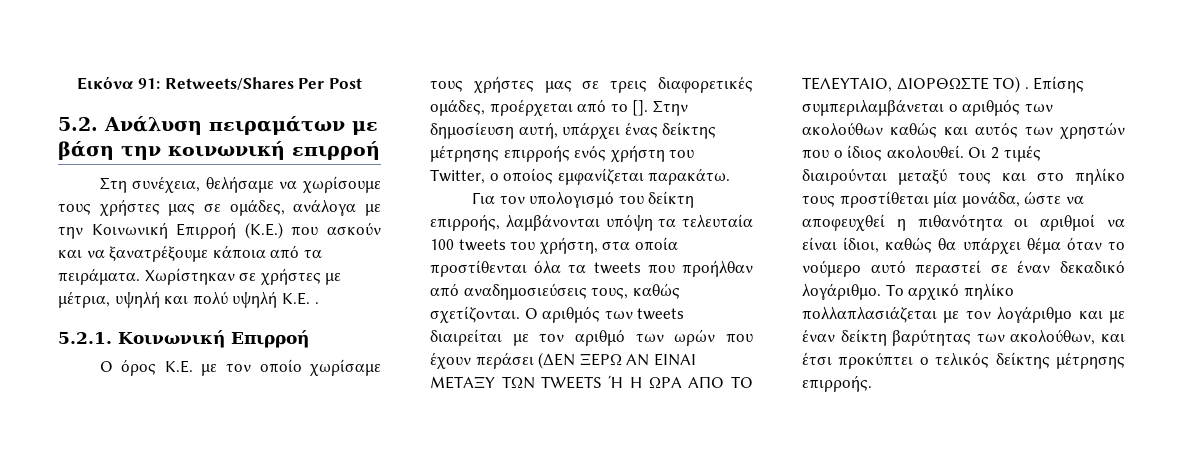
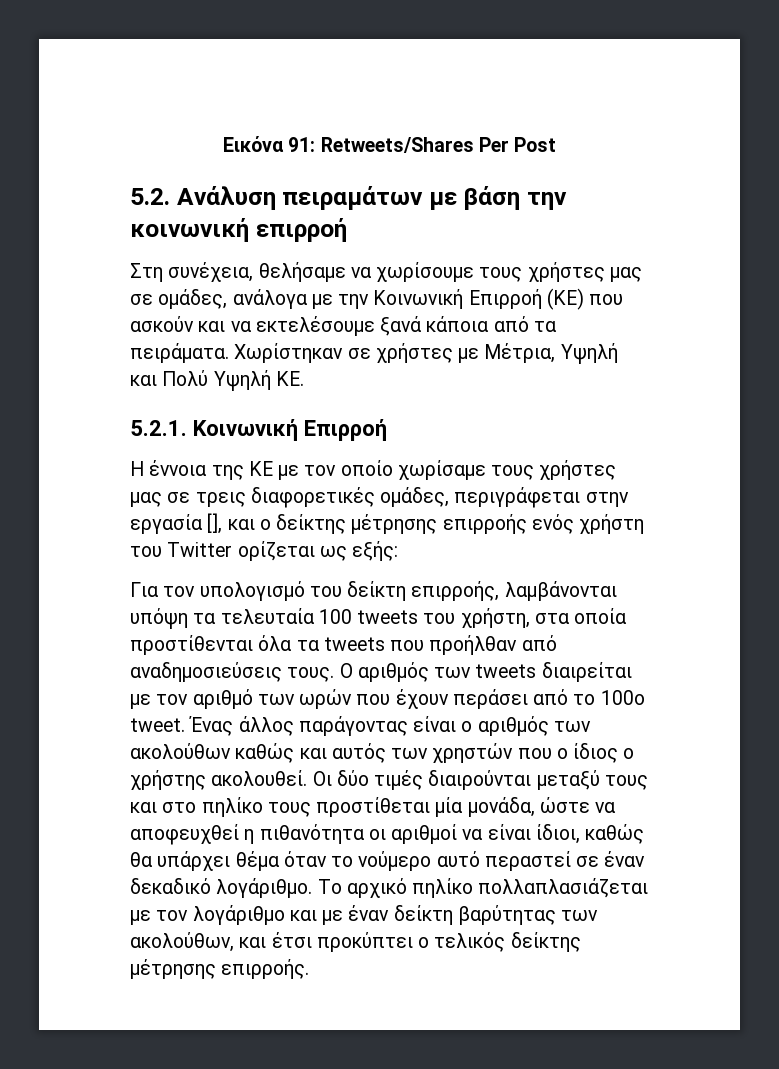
- Στη συνέχεια, θελήσαμε να χωρίσουμε τους χρήστες μας σε ομάδες, ανάλογα με την Κοινωνική Επιρροή (Κ.Ε.) που ασκούν και να ξανατρέξουμε κάποια από τα πειράματα.
+ Στη συνέχεια, θελήσαμε να χωρίσουμε τους χρήστες μας σε ομάδες, ανάλογα με την Κοινωνική Επιρροή (ΚΕ) που ασκούν και να εκτελέσουμε ξανά κάποια από τα πειράματα.
- Χωρίστηκαν σε χρήστες με μέτρια, υψηλή και πολύ υψηλή Κ.Ε. .
+ Χωρίστηκαν σε χρήστες με Μέτρια, Υψηλή και Πολύ Υψηλή ΚΕ.
- O όρος Κ.Ε. με τον οποίο χωρίσαμε τους χρήστες μας σε τρεις διαφορετικές ομάδες, προέρχεται από το []. Στην δημοσίευση αυτή, υπάρχει ένας δείκτης μέτρησης επιρροής ενός χρήστη του Twitter, ο οποίος εμφανίζεται παρακάτω.
+ Η έννοια της ΚΕ με τον οποίο χωρίσαμε τους χρήστες μας σε τρεις διαφορετικές ομάδες, περιγράφεται στην εργασία [], και ο δείκτης μέτρησης επιρροής ενός χρήστη του Twitter ορίζεται ως εξής:
- Για τον υπολογισμό του δείκτη επιρροής, λαμβάνονται υπόψη τα τελευταία 100 tweets του χρήστη, στα οποία προστίθενται όλα τα tweets που προήλθαν από αναδημοσιεύσεις τους, καθώς σχετίζονται.
+ Για τον υπολογισμό του δείκτη επιρροής, λαμβάνονται υπόψη τα τελευταία 100 tweets του χρήστη, στα οποία προστίθενται όλα τα tweets που προήλθαν από αναδημοσιεύσεις τους.
- Ο αριθμός των tweets διαιρείται με τον αριθμό των ωρών που έχουν περάσει (ΔΕΝ ΞΕΡΩ ΑΝ ΕΙΝΑΙ ΜΕΤΑΞΥ ΤΩΝ TWEETS Ή Η ΩΡΑ ΑΠΟ ΤΟ ΤΕΛΕΥΤΑΙΟ, ΔΙΟΡΘΩΣΤΕ ΤΟ) . Επίσης συμπεριλαμβάνεται ο αριθμός των ακολούθων καθώς και αυτός των χρηστών που ο ίδιος ακολουθεί.
+ Ο αριθμός των tweets διαιρείται με τον αριθμό των ωρών που έχουν περάσει από το 100ο tweet. Ένας άλλος παράγοντας είναι ο αριθμός των ακολούθων καθώς και αυτός των χρηστών που ο ίδιος ο χρήστης ακολουθεί.
- Οι 2 τιμές διαιρούνται μεταξύ τους και στο πηλίκο τους προστίθεται μία μονάδα, ώστε να αποφευχθεί η πιθανότητα οι αριθμοί να είναι ίδιοι, καθώς θα υπάρχει θέμα όταν το νούμερο αυτό περαστεί σε έναν δεκαδικό λογάριθμο.
+ Οι δύο τιμές διαιρούνται μεταξύ τους και στο πηλίκο τους προστίθεται μία μονάδα, ώστε να αποφευχθεί η πιθανότητα οι αριθμοί να είναι ίδιοι, καθώς θα υπάρχει θέμα όταν το νούμερο αυτό περαστεί σε έναν δεκαδικό λογάριθμο.

